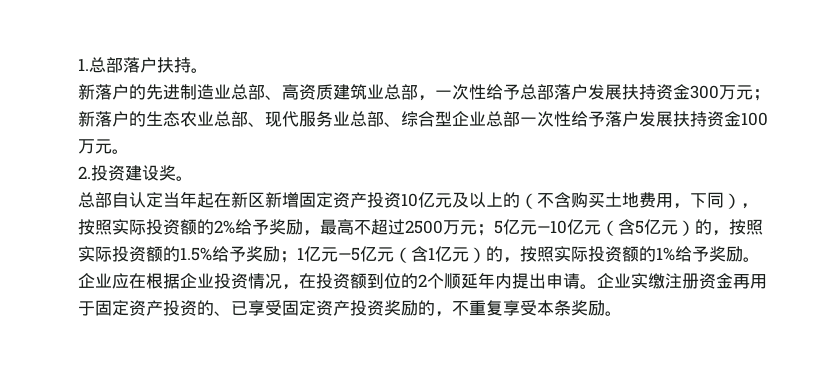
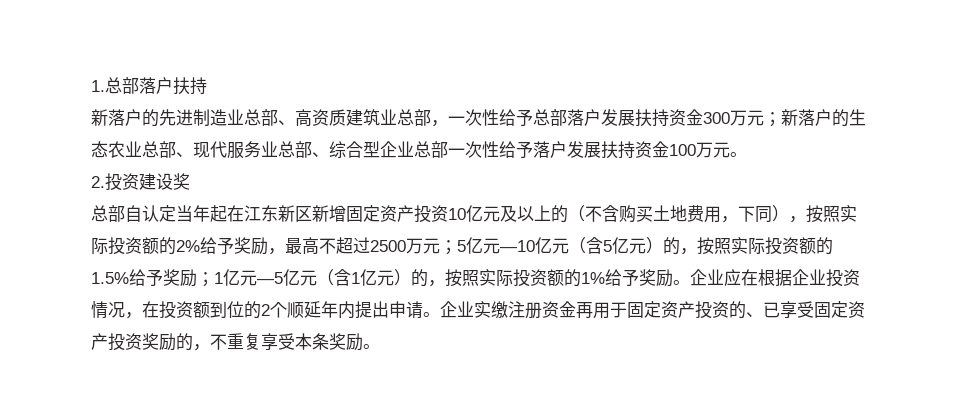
- 1.总部落户扶持。
+ 1.总部落户扶持
- 2.投资建设奖。
+ 2.投资建设奖
- 总部自认定当年起在新区新增固定资产投资10亿元及以上的（不含购买土地费用，下同），按照实际投资额的2%给予奖励，最高不超过2500万元；
+ 总部自认定当年起在江东新区新增固定资产投资10亿元及以上的（不含购买土地费用，下同），按照实际投资额的2%给予奖励，最高不超过2500万元；

